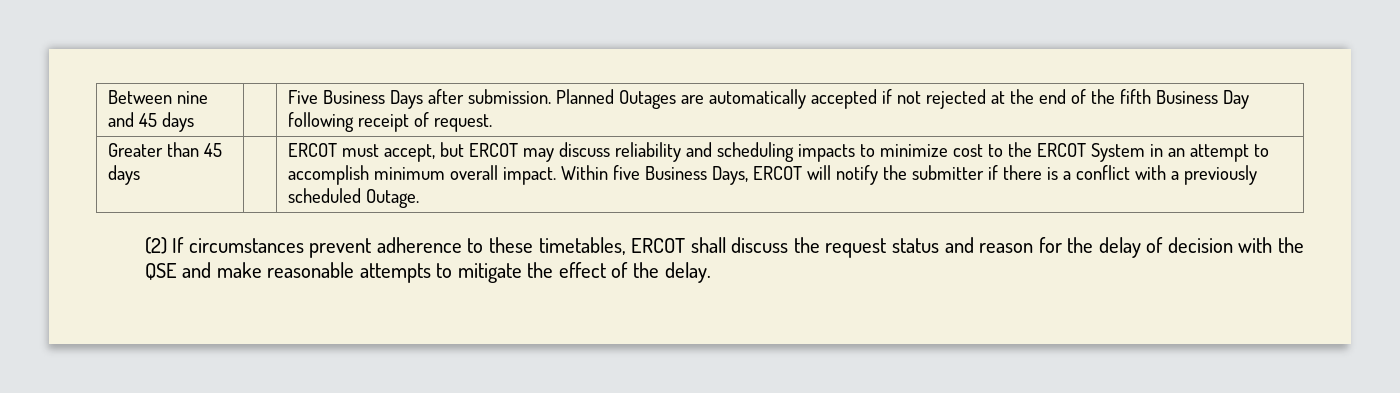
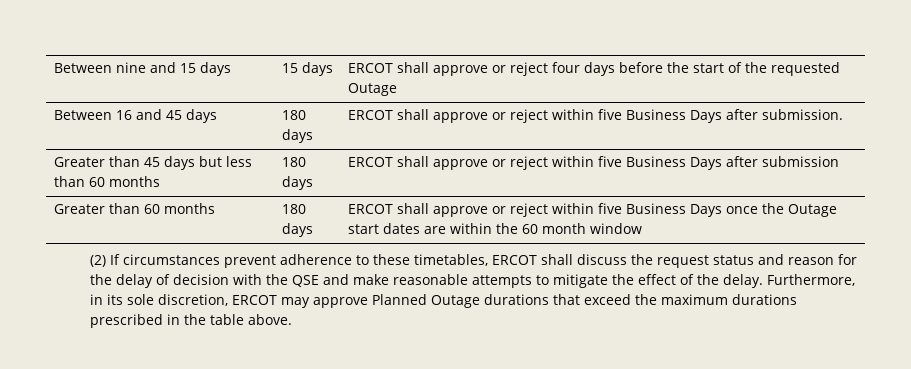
- Between nine and 45 days | | Five Business Days after submission. Planned Outages are automatically accepted if not rejected at the end of the fifth Business Day following receipt of request.
- Greater than 45 days | | ERCOT must accept, but ERCOT may discuss reliability and scheduling impacts to minimize cost to the ERCOT System in an attempt to accomplish minimum overall impact. Within five Business Days, ERCOT will notify the submitter if there is a conflict with a previously scheduled Outage.
+ Between nine and 15 days | 15 days | ERCOT shall approve or reject four days before the start of the requested Outage
+ Between 16 and 45 days | 180 days | ERCOT shall approve or reject within five Business Days after submission.
+ Greater than 45 days but less than 60 months | 180 days | ERCOT shall approve or reject within five Business Days after submission
+ Greater than 60 months | 180 days | ERCOT shall approve or reject within five Business Days once the Outage start dates are within the 60 month window
+ Furthermore, in its sole discretion, ERCOT may approve Planned Outage durations that exceed the maximum durations prescribed in the table above.

